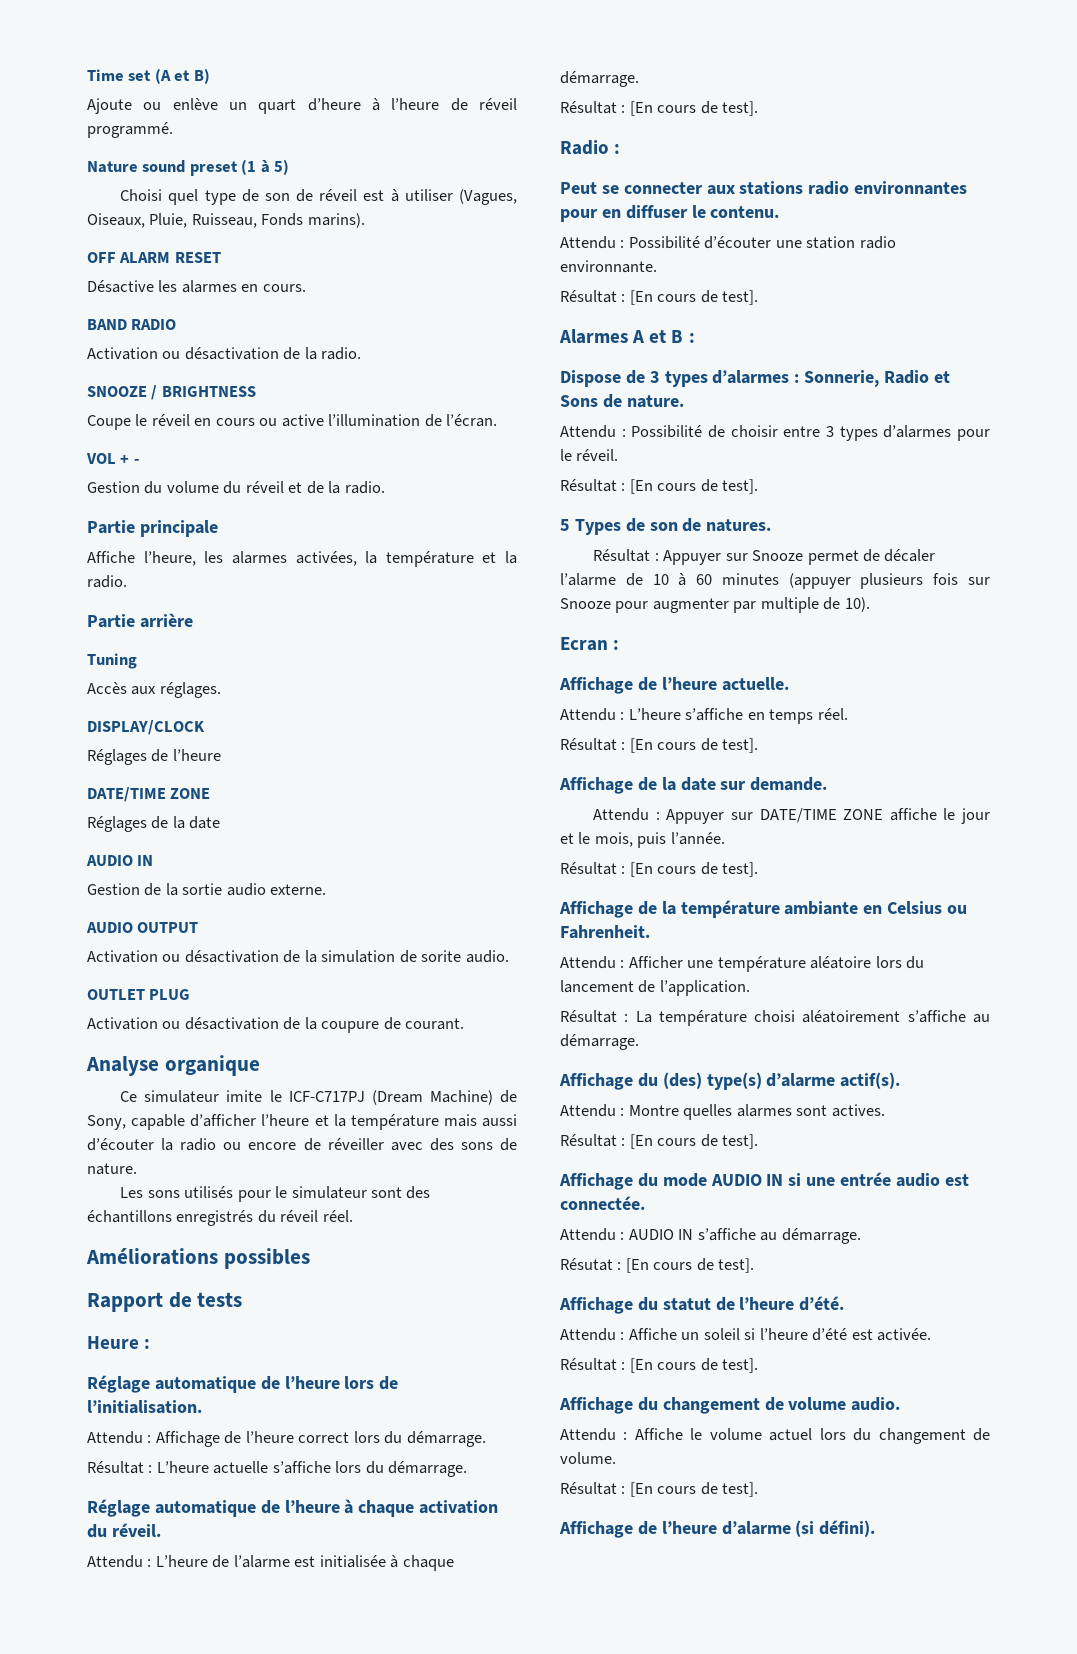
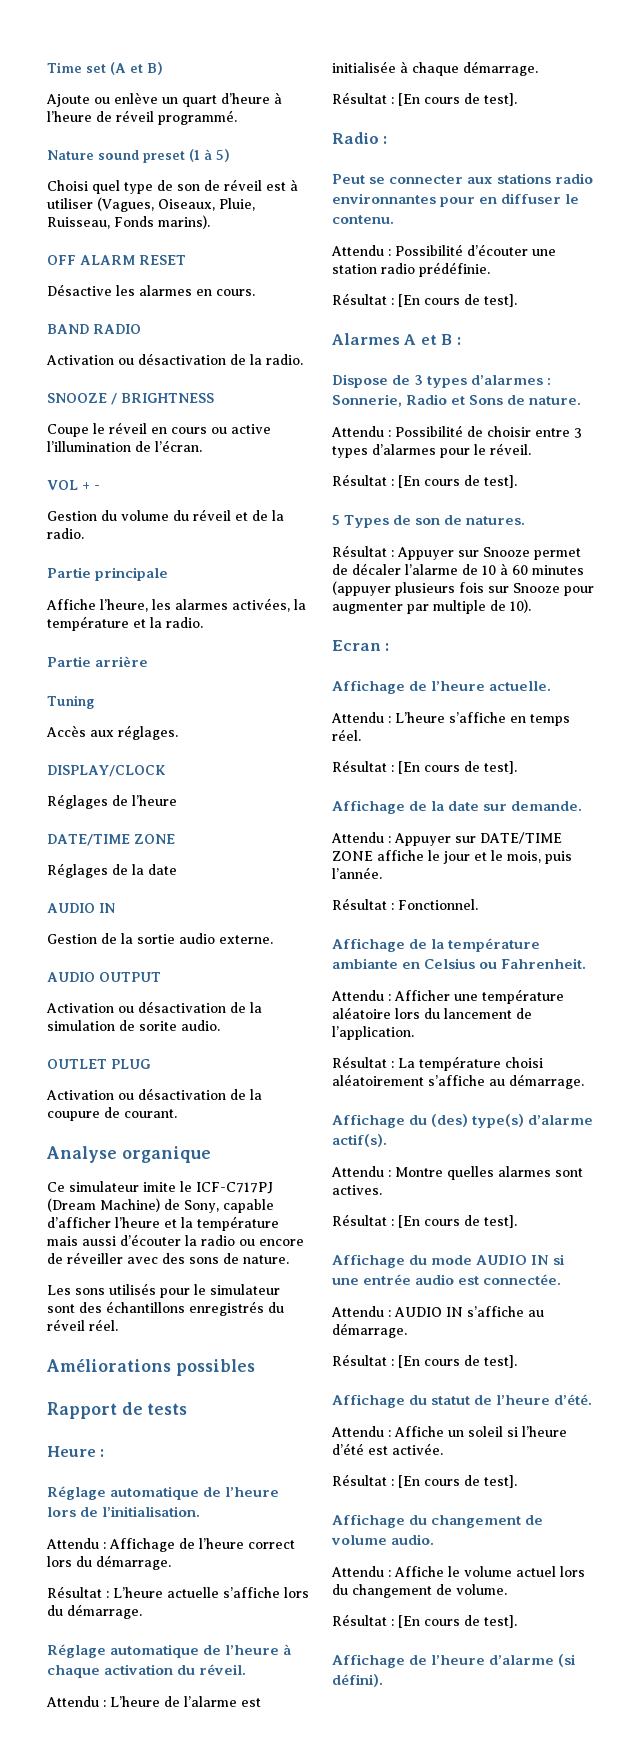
- Attendu : Possibilité d’écouter une station radio environnante.
+ Attendu : Possibilité d’écouter une station radio prédéfinie.
  Attendu : Appuyer sur DATE/TIME ZONE affiche le jour et le mois, puis l’année.
- Résultat : [En cours de test].
+ Résultat : Fonctionnel.
  Attendu : AUDIO IN s’affiche au démarrage.
- Résutat : [En cours de test].
+ Résultat : [En cours de test].

